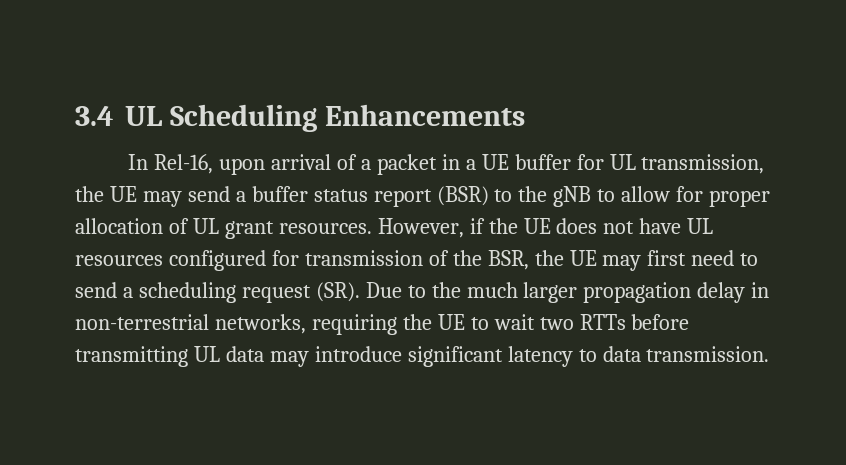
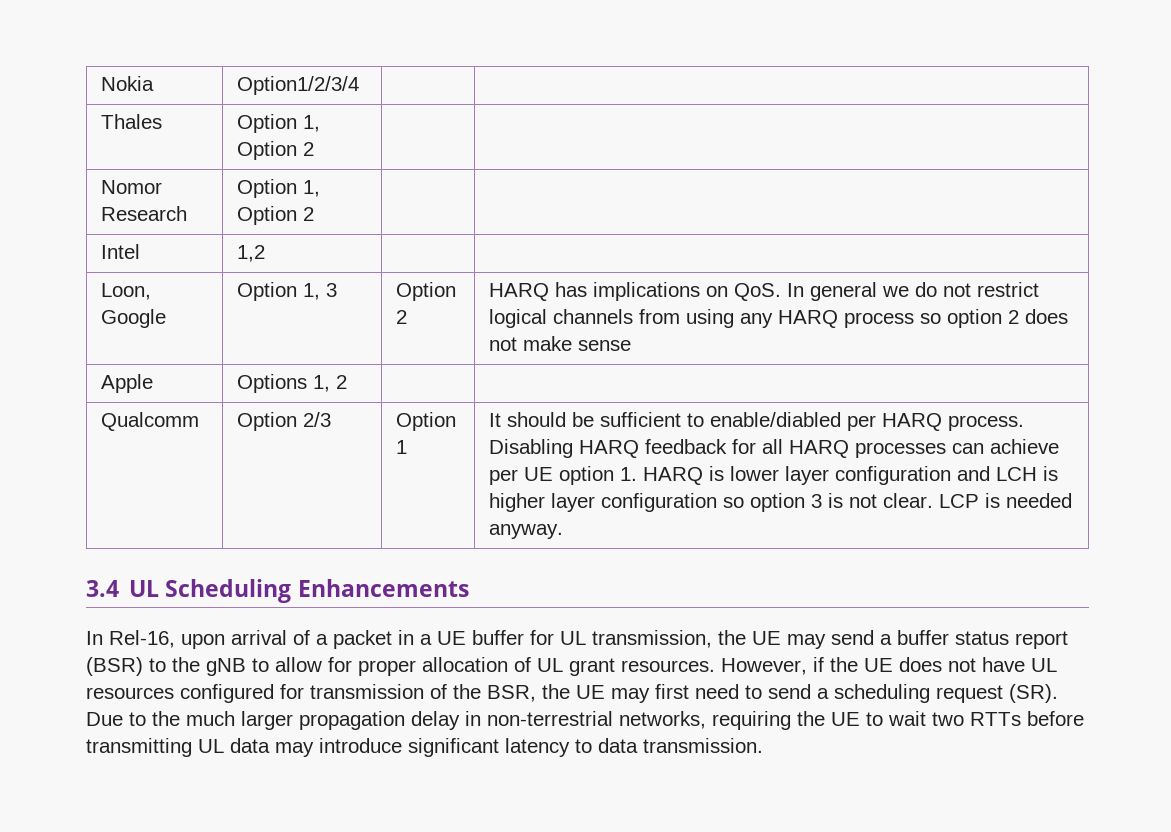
+ Nokia | Option1/2/3/4 | |
+ Thales | Option 1, Option 2 | |
+ Nomor Research | Option 1, Option 2 | |
+ Intel | 1,2 | |
+ Loon, Google | Option 1, 3 | Option 2 | HARQ has implications on QoS. In general we do not restrict logical channels from using any HARQ process so option 2 does not make sense
+ Apple | Options 1, 2 | |
+ Qualcomm | Option 2/3 | Option 1 | It should be sufficient to enable/diabled per HARQ process. Disabling HARQ feedback for all HARQ processes can achieve per UE option 1. HARQ is lower layer configuration and LCH is higher layer configuration so option 3 is not clear. LCP is needed anyway.

